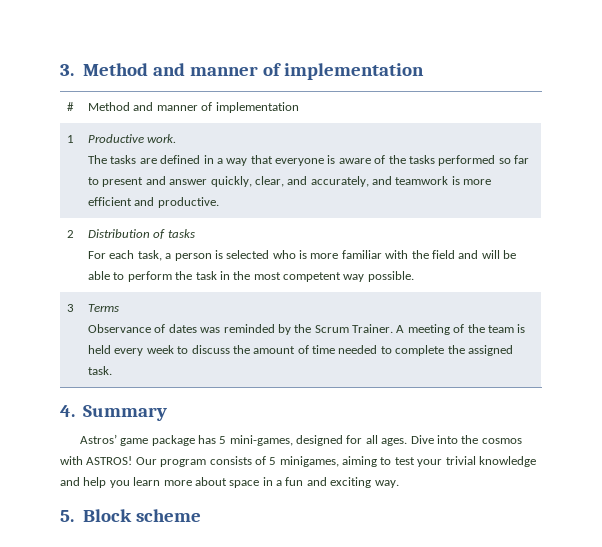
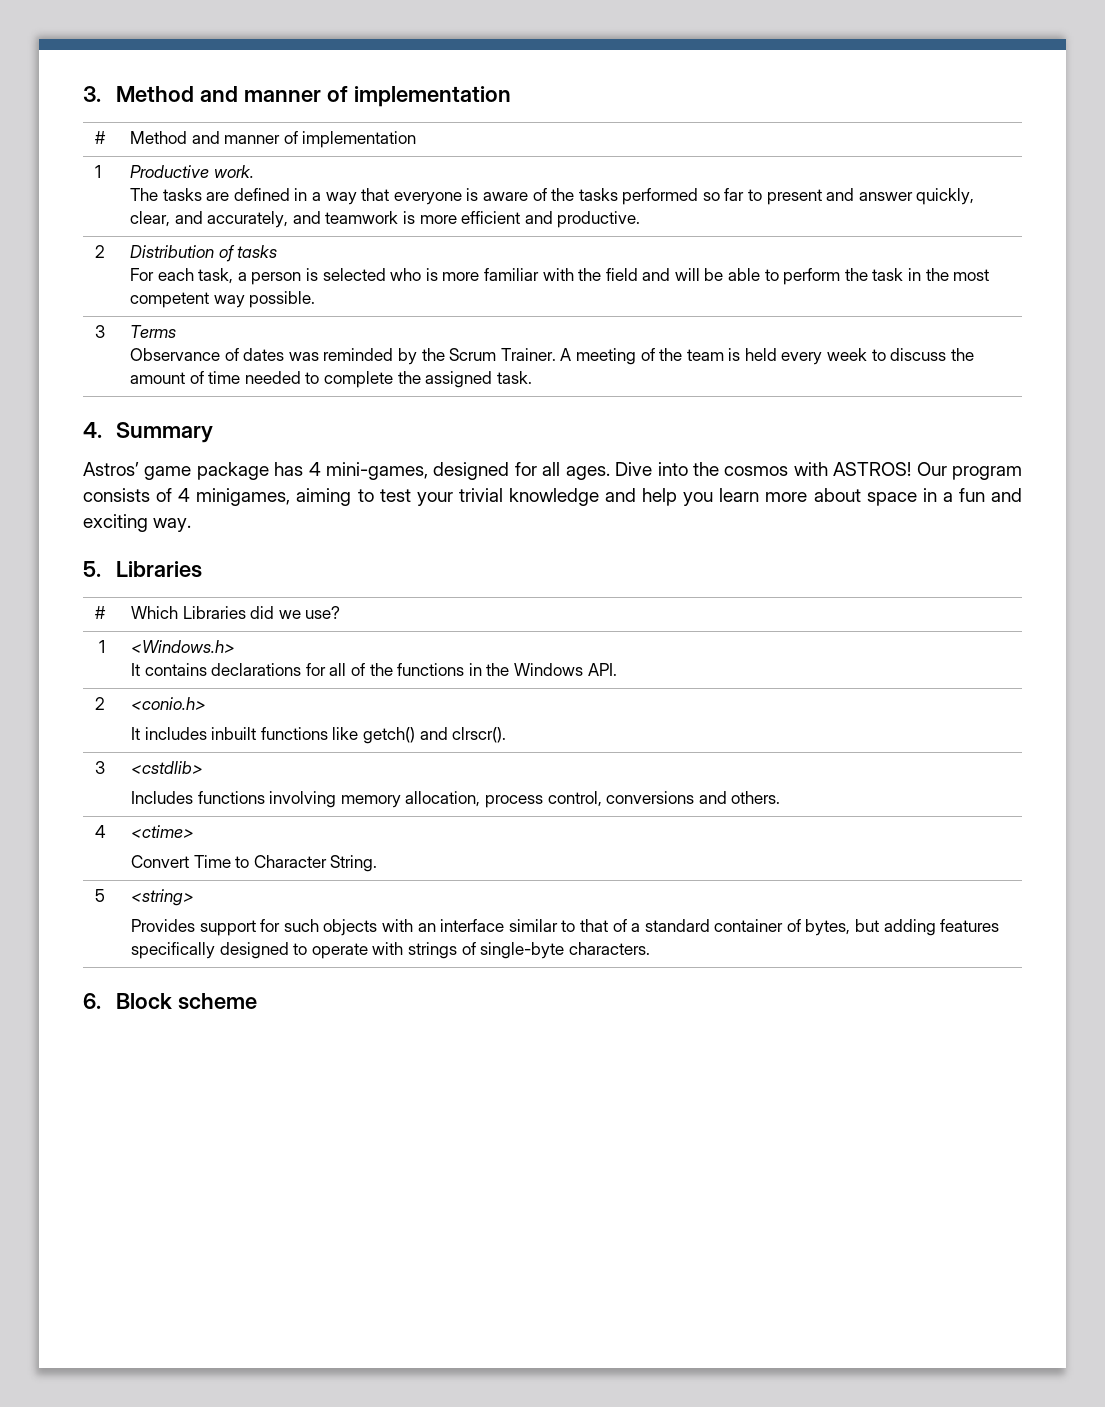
- Astros’ game package has 5 mini-games, designed for all ages.
+ Astros’ game package has 4 mini-games, designed for all ages.
- Our program consists of 5 minigames, aiming to test your trivial knowledge and help you learn more about space in a fun and exciting way.
+ Our program consists of 4 minigames, aiming to test your trivial knowledge and help you learn more about space in a fun and exciting way.
- 5. Block scheme
+ 5. Libraries
+ # | Which Libraries did we use?
+ 1 | <Windows.h>
+ It contains declarations for all of the functions in the Windows API.
+ 2 | <conio.h>
+ It includes inbuilt functions like getch() and clrscr().
+ 3 | <cstdlib>
+ Includes functions involving memory allocation, process control, conversions and others.
+ 4 | <ctime>
+ Convert Time to Character String.
+ 5 | <string>
+ Provides support for such objects with an interface similar to that of a standard container of bytes, but adding features specifically designed to operate with strings of single-byte characters.
+ 6. Block scheme

